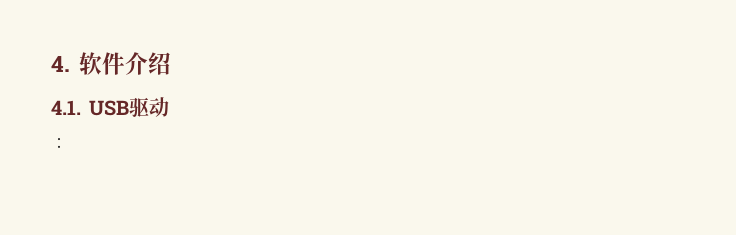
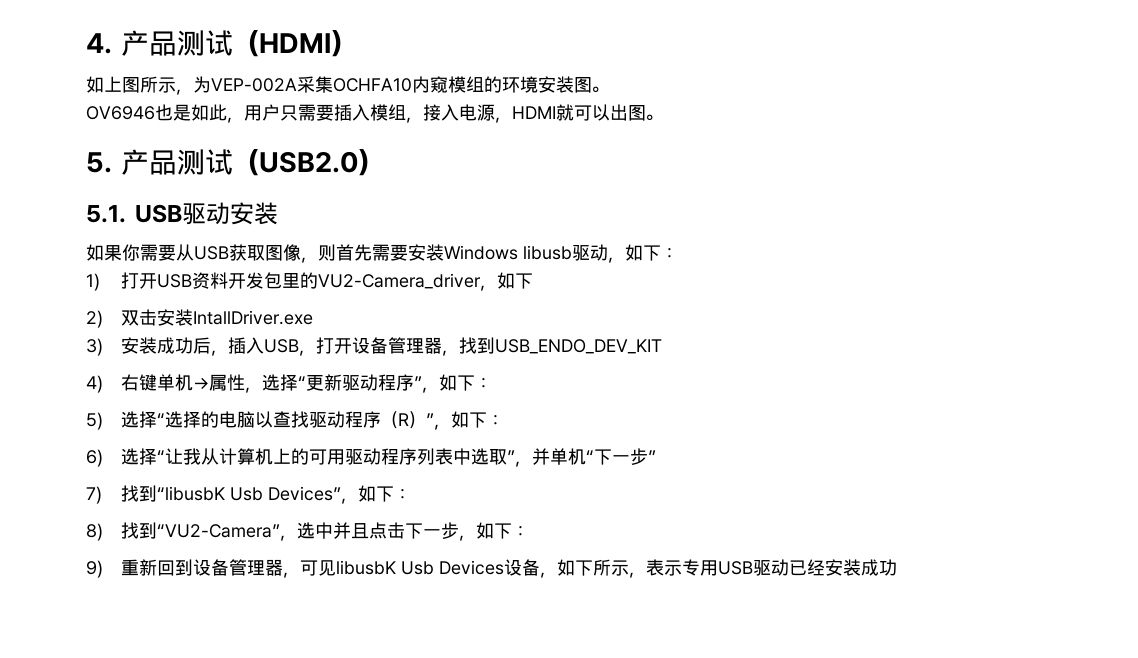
- 4.软件介绍
- 4.1. USB驱动
- ：
+ 4.产品测试（HDMI）
+ 如上图所示，为VEP-002A采集OCHFA10内窥模组的环境安装图。
+ OV6946也是如此，用户只需要插入模组，接入电源，HDMI就可以出图。
+ 5.产品测试（USB2.0）
+ 5.1. USB驱动安装
+ 如果你需要从USB获取图像，则首先需要安装Windows libusb驱动，如下：
+ 1)打开USB资料开发包里的VU2-Camera_driver，如下
+ 2)双击安装IntallDriver.exe
+ 3)安装成功后，插入USB，打开设备管理器，找到USB_ENDO_DEV_KIT
+ 4)右键单机→属性，选择“更新驱动程序”，如下：
+ 5)选择“选择的电脑以查找驱动程序（R）”，如下：
+ 6)选择“让我从计算机上的可用驱动程序列表中选取”，并单机“下一步”
+ 7)找到“libusbK Usb Devices”，如下：
+ 8)找到“VU2-Camera”，选中并且点击下一步，如下：
+ 9)重新回到设备管理器，可见libusbK Usb Devices设备，如下所示，表示专用USB驱动已经安装成功

